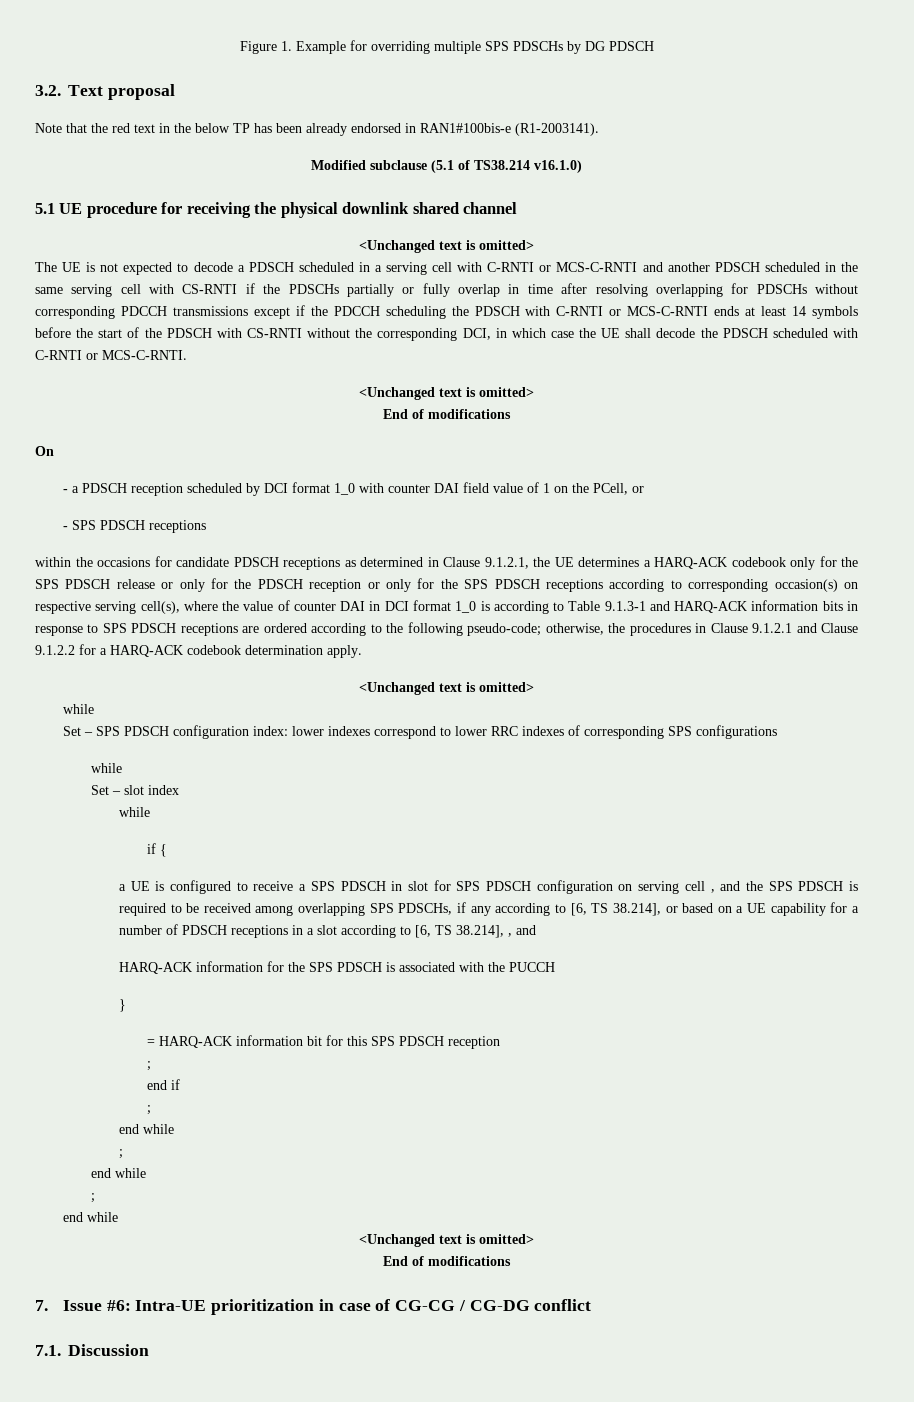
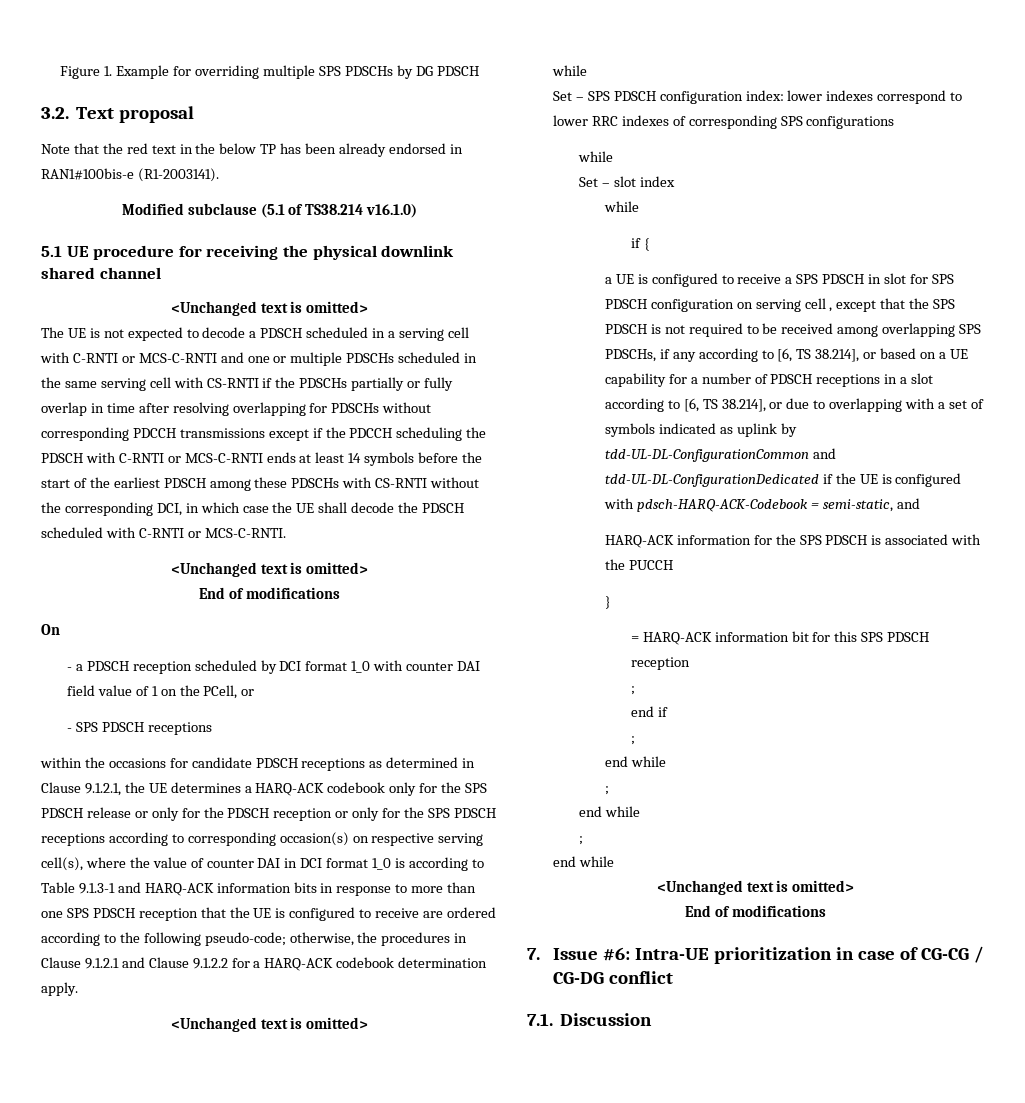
- The UE is not expected to decode a PDSCH scheduled in a serving cell with C-RNTI or MCS-C-RNTI and another PDSCH scheduled in the same serving cell with CS-RNTI if the PDSCHs partially or fully overlap in time after resolving overlapping for PDSCHs without corresponding PDCCH transmissions except if the PDCCH scheduling the PDSCH with C-RNTI or MCS-C-RNTI ends at least 14 symbols before the start of the PDSCH with CS-RNTI without the corresponding DCI, in which case the UE shall decode the PDSCH scheduled with C-RNTI or MCS-C-RNTI.
+ The UE is not expected to decode a PDSCH scheduled in a serving cell with C-RNTI or MCS-C-RNTI and one or multiple PDSCHs scheduled in the same serving cell with CS-RNTI if the PDSCHs partially or fully overlap in time after resolving overlapping for PDSCHs without corresponding PDCCH transmissions except if the PDCCH scheduling the PDSCH with C-RNTI or MCS-C-RNTI ends at least 14 symbols before the start of the earliest PDSCH among these PDSCHs with CS-RNTI without the corresponding DCI, in which case the UE shall decode the PDSCH scheduled with C-RNTI or MCS-C-RNTI.
- within the occasions for candidate PDSCH receptions as determined in Clause 9.1.2.1, the UE determines a HARQ-ACK codebook only for the SPS PDSCH release or only for the PDSCH reception or only for the SPS PDSCH receptions according to corresponding occasion(s) on respective serving cell(s), where the value of counter DAI in DCI format 1_0 is according to Table 9.1.3-1 and HARQ-ACK information bits in response to SPS PDSCH receptions are ordered according to the following pseudo-code;
+ within the occasions for candidate PDSCH receptions as determined in Clause 9.1.2.1, the UE determines a HARQ-ACK codebook only for the SPS PDSCH release or only for the PDSCH reception or only for the SPS PDSCH receptions according to corresponding occasion(s) on respective serving cell(s), where the value of counter DAI in DCI format 1_0 is according to Table 9.1.3-1 and HARQ-ACK information bits in response to more than one SPS PDSCH reception that the UE is configured to receive are ordered according to the following pseudo-code;
- a UE is configured to receive a SPS PDSCH in slot for SPS PDSCH configuration on serving cell , and the SPS PDSCH is required to be received among overlapping SPS PDSCHs, if any according to [6, TS 38.214], or based on a UE capability for a number of PDSCH receptions in a slot according to [6, TS 38.214], , and
+ a UE is configured to receive a SPS PDSCH in slot for SPS PDSCH configuration on serving cell , except that the SPS PDSCH is not required to be received among overlapping SPS PDSCHs, if any according to [6, TS 38.214], or based on a UE capability for a number of PDSCH receptions in a slot according to [6, TS 38.214], or due to overlapping with a set of symbols indicated as uplink by tdd-UL-DL-ConfigurationCommon and tdd-UL-DL-ConfigurationDedicated if the UE is configured with pdsch-HARQ-ACK-Codebook = semi-static, and

